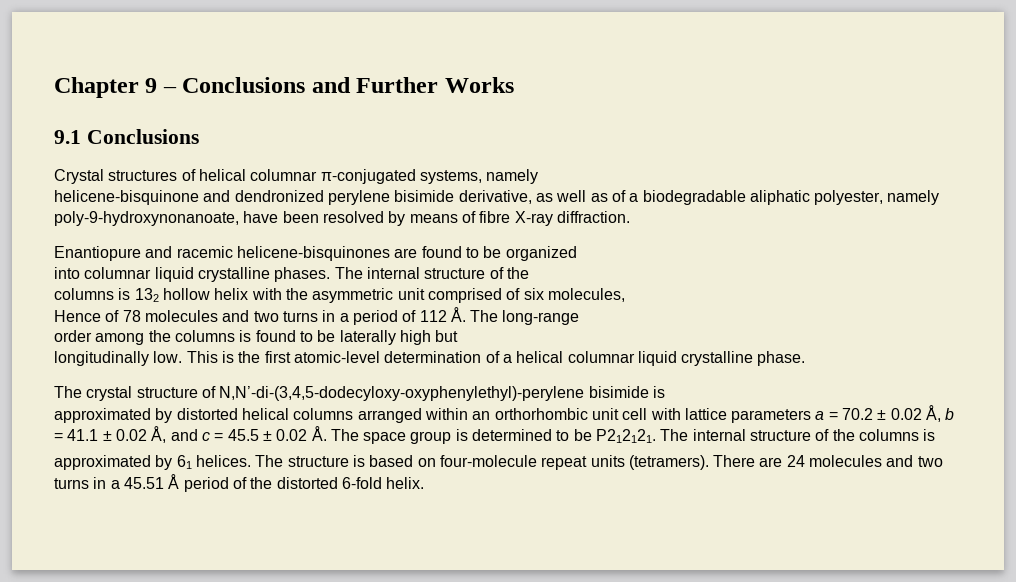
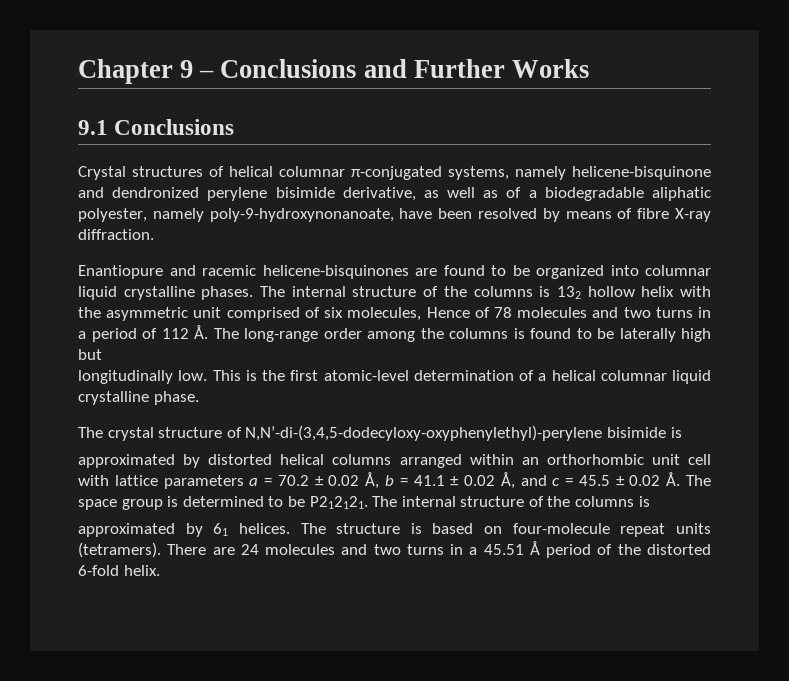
- Crystal structures of helical columnar π-conjugated systems, namely
- helicene-bisquinone and dendronized perylene bisimide derivative, as well as of a biodegradable aliphatic polyester, namely poly-9-hydroxynonanoate, have been resolved by means of fibre X-ray diffraction.
+ Crystal structures of helical columnar π-conjugated systems, namely helicene-bisquinone and dendronized perylene bisimide derivative, as well as of a biodegradable aliphatic polyester, namely poly-9-hydroxynonanoate, have been resolved by means of fibre X-ray diffraction.
- Enantiopure and racemic helicene-bisquinones are found to be organized
- into columnar liquid crystalline phases. The internal structure of the
- columns is 132 hollow helix with the asymmetric unit comprised of six molecules,
- Hence of 78 molecules and two turns in a period of 112 Å. The long-range
- order among the columns is found to be laterally high but
+ Enantiopure and racemic helicene-bisquinones are found to be organized into columnar liquid crystalline phases. The internal structure of the columns is 132 hollow helix with the asymmetric unit comprised of six molecules, Hence of 78 molecules and two turns in a period of 112 Å. The long-range order among the columns is found to be laterally high but

